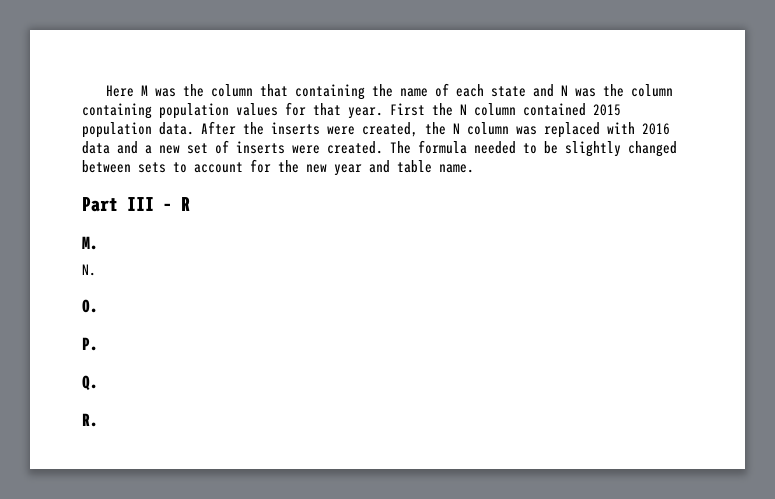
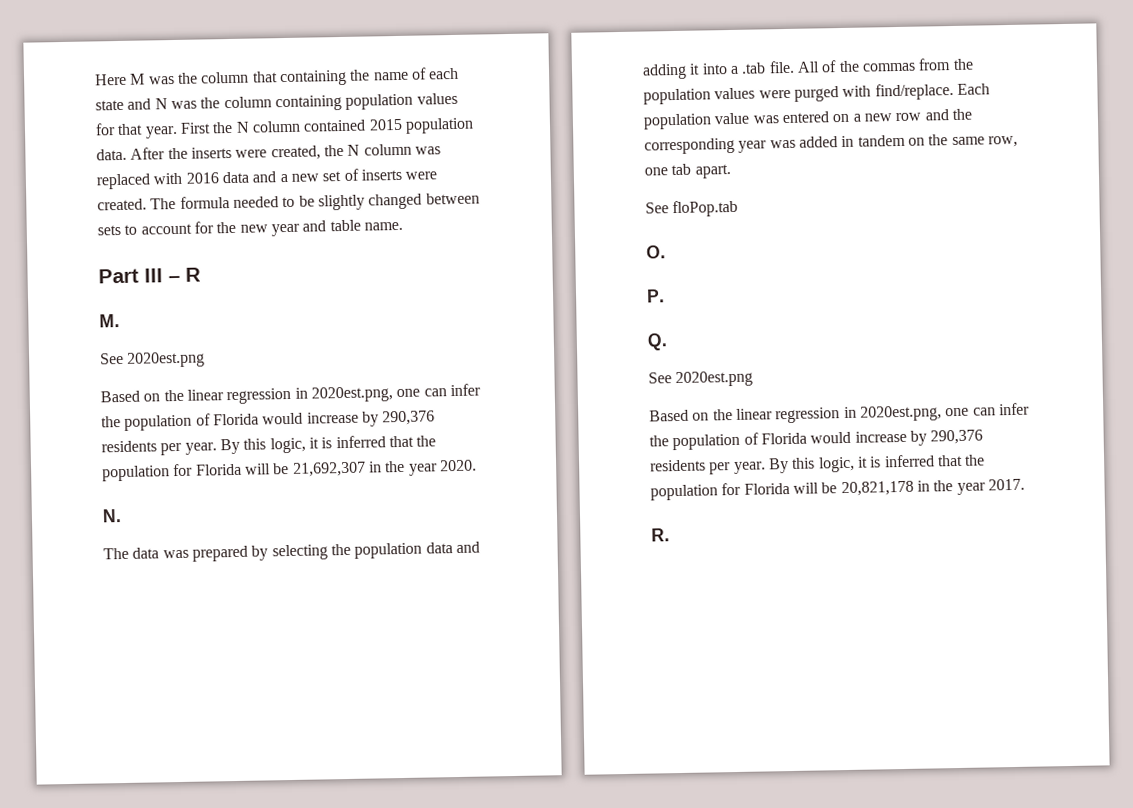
  M.
+ See 2020est.png
+ Based on the linear regression in 2020est.png, one can infer the population of Florida would increase by 290,376 residents per year. By this logic, it is inferred that the population for Florida will be 21,692,307 in the year 2020.
  N.
+ The data was prepared by selecting the population data and adding it into a .tab file. All of the commas from the population values were purged with find/replace. Each population value was entered on a new row and the corresponding year was added in tandem on the same row, one tab apart.
+ See floPop.tab
  O.
  P.
  Q.
+ See 2020est.png
+ Based on the linear regression in 2020est.png, one can infer the population of Florida would increase by 290,376 residents per year. By this logic, it is inferred that the population for Florida will be 20,821,178 in the year 2017.

